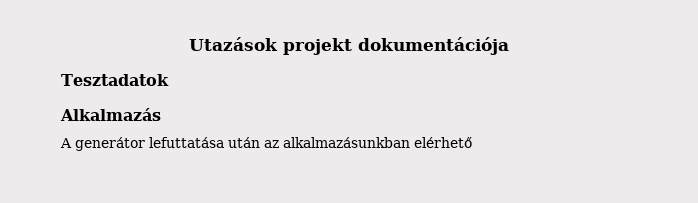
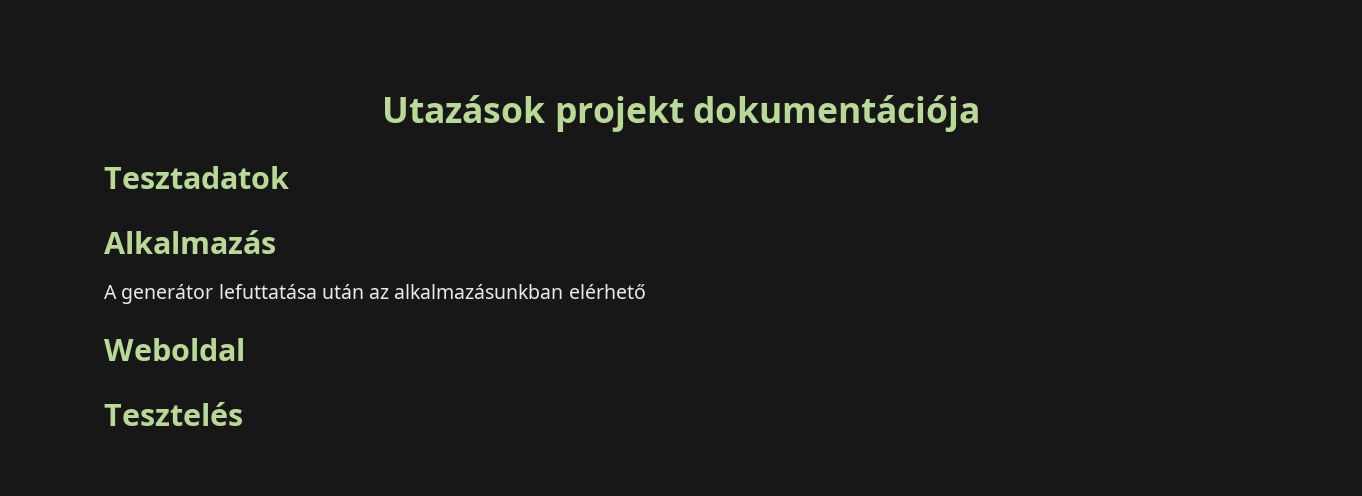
+ Weboldal
+ Tesztelés

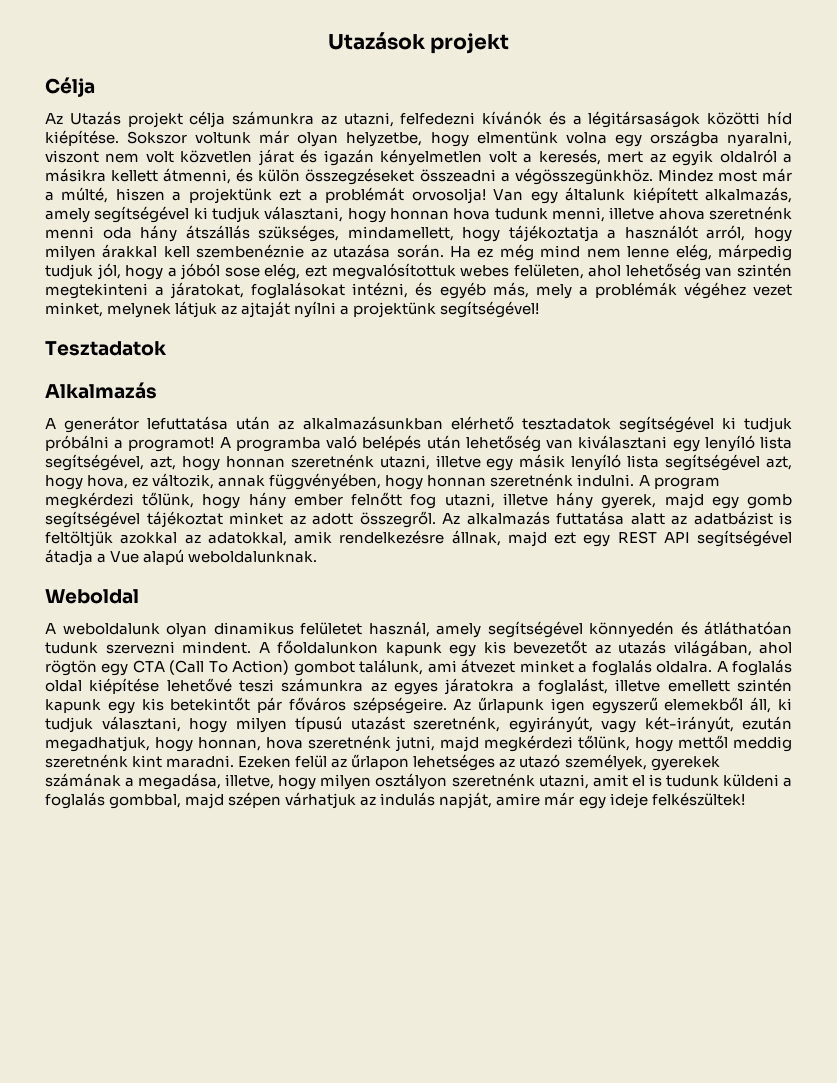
- Utazások projekt dokumentációja
+ Utazások projekt
+ Célja
+ Az Utazás projekt célja számunkra az utazni, felfedezni kívánók és a légitársaságok közötti híd kiépítése. Sokszor voltunk már olyan helyzetbe, hogy elmentünk volna egy országba nyaralni, viszont nem volt közvetlen járat és igazán kényelmetlen volt a keresés, mert az egyik oldalról a másikra kellett átmenni, és külön összegzéseket összeadni a végösszegünkhöz. Mindez most már a múlté, hiszen a projektünk ezt a problémát orvosolja! Van egy általunk kiépített alkalmazás, amely segítségével ki tudjuk választani, hogy honnan hova tudunk menni, illetve ahova szeretnénk menni oda hány átszállás szükséges, mindamellett, hogy tájékoztatja a használót arról, hogy milyen árakkal kell szembenéznie az utazása során. Ha ez még mind nem lenne elég, márpedig tudjuk jól, hogy a jóból sose elég, ezt megvalósítottuk webes felületen, ahol lehetőség van szintén megtekinteni a járatokat, foglalásokat intézni, és egyéb más, mely a problémák végéhez vezet minket, melynek látjuk az ajtaját nyílni a projektünk segítségével!
- A generátor lefuttatása után az alkalmazásunkban elérhető
+ A generátor lefuttatása után az alkalmazásunkban elérhető tesztadatok segítségével ki tudjuk próbálni a programot! A programba való belépés után lehetőség van kiválasztani egy lenyíló lista segítségével, azt, hogy honnan szeretnénk utazni, illetve egy másik lenyíló lista segítségével azt, hogy hova, ez változik, annak függvényében, hogy honnan szeretnénk indulni. A program megkérdezi tőlünk, hogy hány ember felnőtt fog utazni, illetve hány gyerek, majd egy gomb segítségével tájékoztat minket az adott összegről. Az alkalmazás futtatása alatt az adatbázist is feltöltjük azokkal az adatokkal, amik rendelkezésre állnak, majd ezt egy REST API segítségével átadja a Vue alapú weboldalunknak.
  Weboldal
- Tesztelés
+ A weboldalunk olyan dinamikus felületet használ, amely segítségével könnyedén és átláthatóan tudunk szervezni mindent. A főoldalunkon kapunk egy kis bevezetőt az utazás világában, ahol rögtön egy CTA (Call To Action) gombot találunk, ami átvezet minket a foglalás oldalra. A foglalás oldal kiépítése lehetővé teszi számunkra az egyes járatokra a foglalást, illetve emellett szintén kapunk egy kis betekintőt pár főváros szépségeire. Az űrlapunk igen egyszerű elemekből áll, ki tudjuk választani, hogy milyen típusú utazást szeretnénk, egyirányút, vagy két-irányút, ezután megadhatjuk, hogy honnan, hova szeretnénk jutni, majd megkérdezi tőlünk, hogy mettől meddig szeretnénk kint maradni. Ezeken felül az űrlapon lehetséges az utazó személyek, gyerekek számának a megadása, illetve, hogy milyen osztályon szeretnénk utazni, amit el is tudunk küldeni a foglalás gombbal, majd szépen várhatjuk az indulás napját, amire már egy ideje felkészültek!

